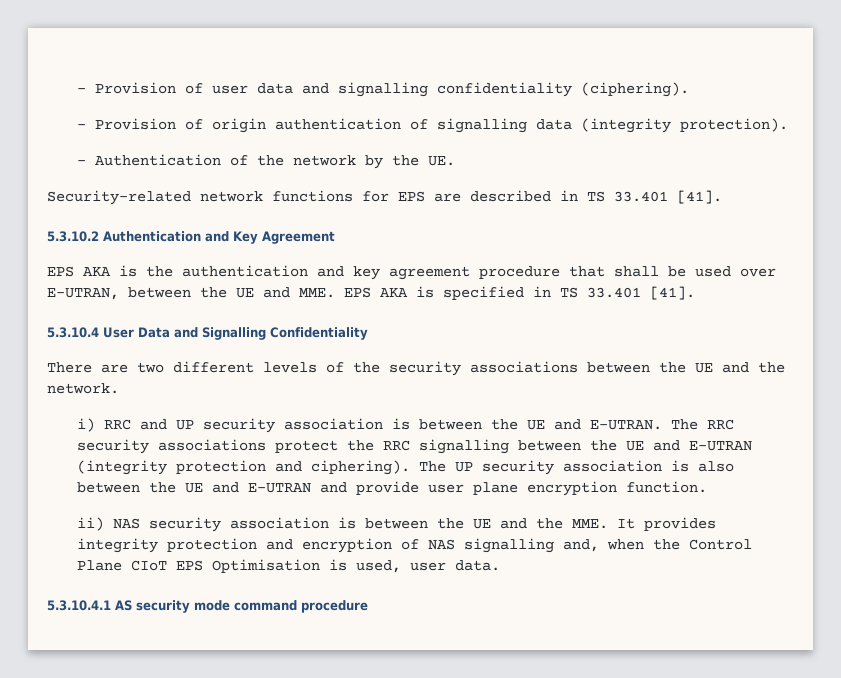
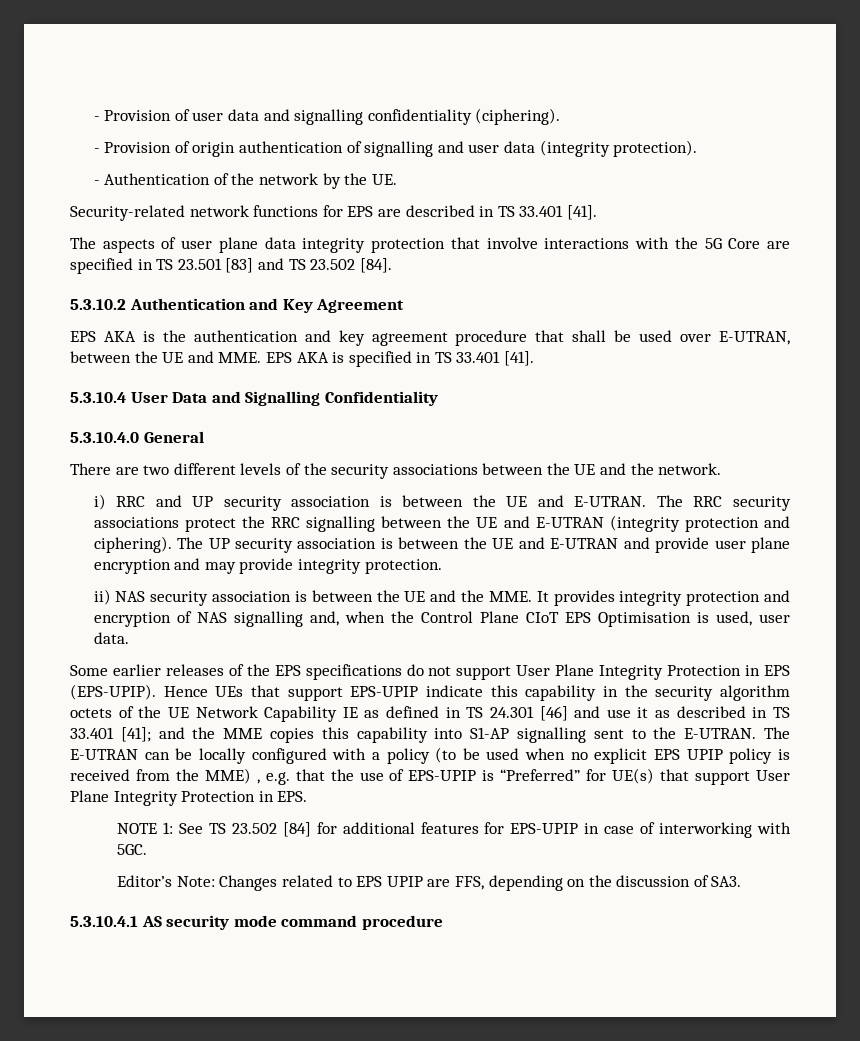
- - Provision of origin authentication of signalling data (integrity protection).
+ - Provision of origin authentication of signalling and user data (integrity protection).
+ The aspects of user plane data integrity protection that involve interactions with the 5G Core are specified in TS 23.501 [83] and TS 23.502 [84].
+ 5.3.10.4.0 General
- The UP security association is also between the UE and E-UTRAN and provide user plane encryption function.
+ The UP security association is between the UE and E-UTRAN and provide user plane encryption and may provide integrity protection.
+ Some earlier releases of the EPS specifications do not support User Plane Integrity Protection in EPS (EPS-UPIP). Hence UEs that support EPS-UPIP indicate this capability in the security algorithm octets of the UE Network Capability IE as defined in TS 24.301 [46] and use it as described in TS 33.401 [41]; and the MME copies this capability into S1-AP signalling sent to the E-UTRAN. The E-UTRAN can be locally configured with a policy (to be used when no explicit EPS UPIP policy is received from the MME) , e.g. that the use of EPS-UPIP is “Preferred” for UE(s) that support User Plane Integrity Protection in EPS.
+ NOTE 1: See TS 23.502 [84] for additional features for EPS-UPIP in case of interworking with 5GC.
+ Editor’s Note: Changes related to EPS UPIP are FFS, depending on the discussion of SA3.

